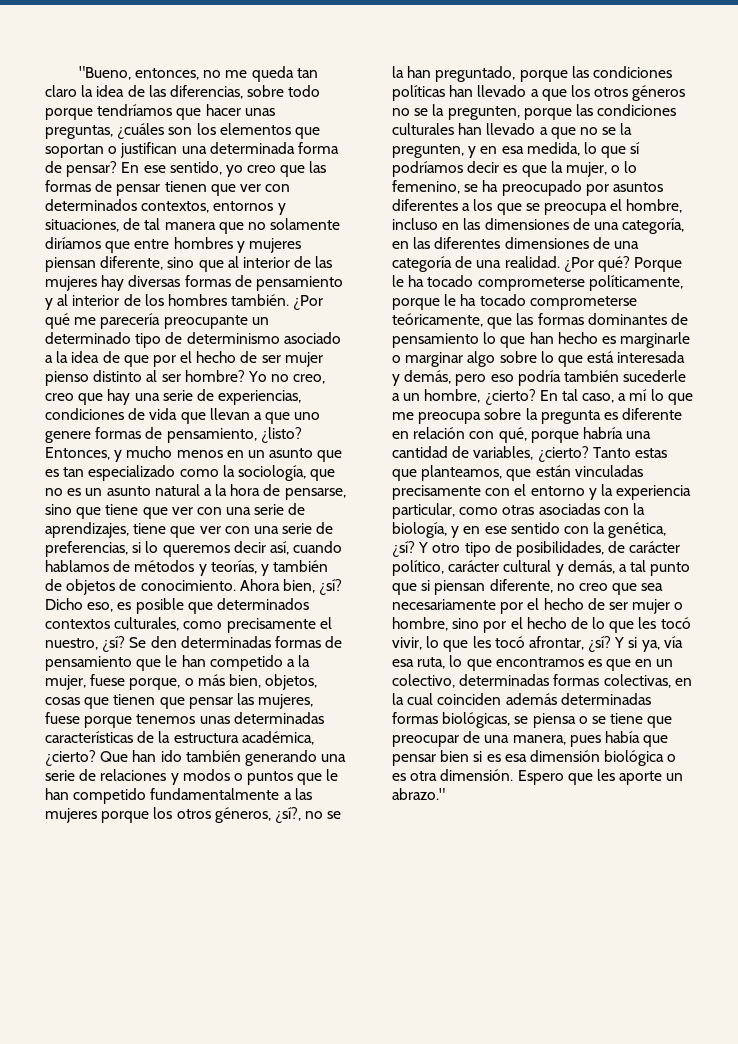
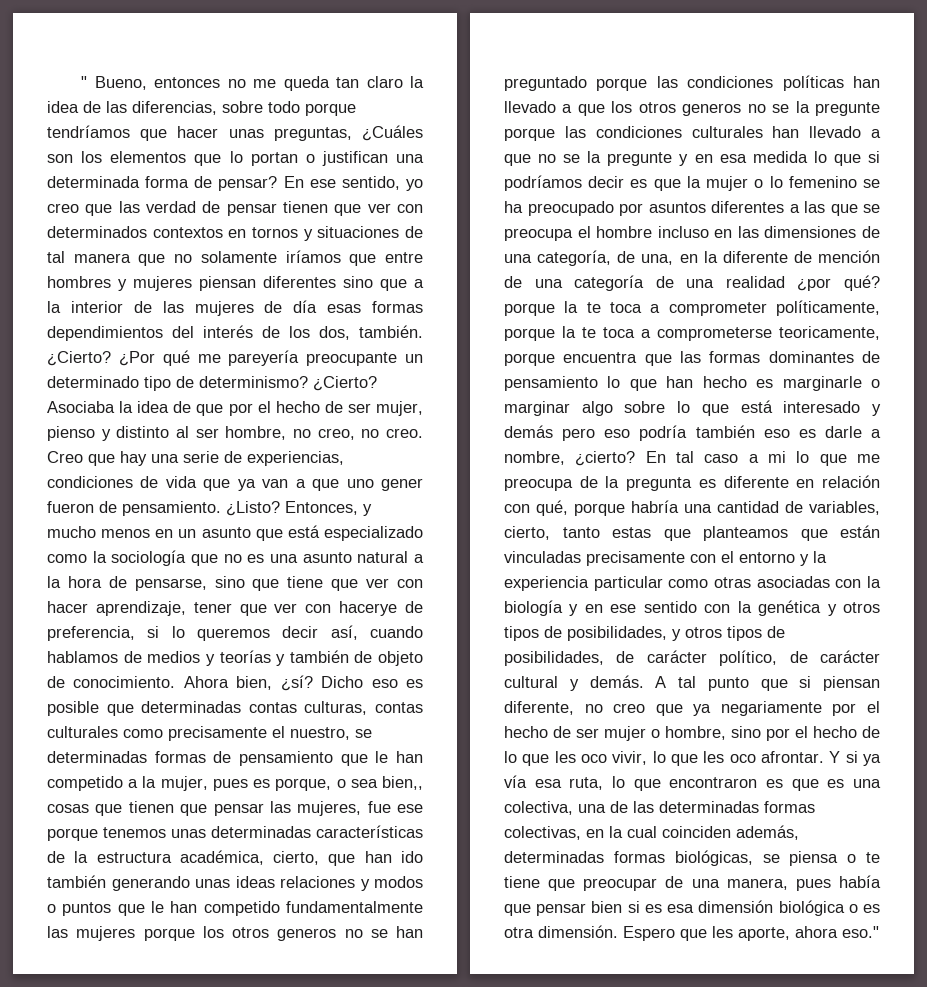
- "Bueno, entonces, no me queda tan claro la idea de las diferencias, sobre todo porque tendríamos que hacer unas preguntas, ¿cuáles son los elementos que soportan o justifican una determinada forma de pensar?
+ " Bueno, entonces no me queda tan claro la idea de las diferencias, sobre todo porque tendríamos que hacer unas preguntas, ¿Cuáles son los elementos que lo portan o justifican una determinada forma de pensar?
- En ese sentido, yo creo que las formas de pensar tienen que ver con determinados contextos, entornos y situaciones, de tal manera que no solamente diríamos que entre hombres y mujeres piensan diferente, sino que al interior de las mujeres hay diversas formas de pensamiento y al interior de los hombres también.
+ En ese sentido, yo creo que las verdad de pensar tienen que ver con determinados contextos en tornos y situaciones de tal manera que no solamente iríamos que entre hombres y mujeres piensan diferentes sino que a la interior de las mujeres de día esas formas dependimientos del interés de los dos, también. ¿Cierto?
- ¿Por qué me parecería preocupante un determinado tipo de determinismo asociado a la idea de que por el hecho de ser mujer pienso distinto al ser hombre? Yo no creo, creo que hay una serie de experiencias, condiciones de vida que llevan a que uno genere formas de pensamiento, ¿listo?
+ ¿Por qué me pareyería preocupante un determinado tipo de determinismo? ¿Cierto? Asociaba la idea de que por el hecho de ser mujer, pienso y distinto al ser hombre, no creo, no creo. Creo que hay una serie de experiencias, condiciones de vida que ya van a que uno gener fueron de pensamiento. ¿Listo?
- Entonces, y mucho menos en un asunto que es tan especializado como la sociología, que no es un asunto natural a la hora de pensarse, sino que tiene que ver con una serie de aprendizajes, tiene que ver con una serie de preferencias, si lo queremos decir así, cuando hablamos de métodos y teorías, y también de objetos de conocimiento.
+ Entonces, y mucho menos en un asunto que está especializado como la sociología que no es una asunto natural a la hora de pensarse, sino que tiene que ver con hacer aprendizaje, tener que ver con hacerye de preferencia, si lo queremos decir así, cuando hablamos de medios y teorías y también de objeto de conocimiento.
- Dicho eso, es posible que determinados contextos culturales, como precisamente el nuestro, ¿sí? Se den determinadas formas de pensamiento que le han competido a la mujer, fuese porque, o más bien, objetos, cosas que tienen que pensar las mujeres, fuese porque tenemos unas determinadas características de la estructura académica, ¿cierto? Que han ido también generando una serie de relaciones y modos o puntos que le han competido fundamentalmente a las mujeres porque los otros géneros, ¿sí?, no se la han preguntado, porque las condiciones políticas han llevado a que los otros géneros no se la pregunten, porque las condiciones culturales han llevado a que no se la pregunten, y en esa medida, lo que sí podríamos decir es que la mujer, o lo femenino, se ha preocupado por asuntos diferentes a los que se preocupa el hombre, incluso en las dimensiones de una categoría, en las diferentes dimensiones de una categoría de una realidad. ¿Por qué? Porque le ha tocado comprometerse políticamente, porque le ha tocado comprometerse teóricamente, que las formas dominantes de pensamiento lo que han hecho es marginarle o marginar algo sobre lo que está interesada y demás, pero eso podría también sucederle a un hombre, ¿cierto? En tal caso, a mí lo que me preocupa sobre la pregunta es diferente en relación con qué, porque habría una cantidad de variables, ¿cierto? Tanto estas que planteamos, que están vinculadas precisamente con el entorno y la experiencia particular, como otras asociadas con la biología, y en ese sentido con la genética, ¿sí? Y otro tipo de posibilidades, de carácter político, carácter cultural y demás, a tal punto que si piensan diferente, no creo que sea necesariamente por el hecho de ser mujer o hombre, sino por el hecho de lo que les tocó vivir, lo que les tocó afrontar, ¿sí?
+ Dicho eso es posible que determinadas contas culturas, contas culturales como precisamente el nuestro, se determinadas formas de pensamiento que le han competido a la mujer, pues es porque, o sea bien,, cosas que tienen que pensar las mujeres, fue ese porque tenemos unas determinadas características de la estructura académica, cierto, que han ido también generando unas ideas relaciones y modos o puntos que le han competido fundamentalmente las mujeres porque los otros generos no se han preguntado porque las condiciones políticas han llevado a que los otros generos no se la pregunte porque las condiciones culturales han llevado a que no se la pregunte y en esa medida lo que si podríamos decir es que la mujer o lo femenino se ha preocupado por asuntos diferentes a las que se preocupa el hombre incluso en las dimensiones de una categoría, de una, en la diferente de mención de una categoría de una realidad ¿por qué? porque la te toca a comprometer políticamente, porque la te toca a comprometerse teoricamente, porque encuentra que las formas dominantes de pensamiento lo que han hecho es marginarle o marginar algo sobre lo que está interesado y demás pero eso podría también eso es darle a nombre, ¿cierto? En tal caso a mi lo que me preocupa de la pregunta es diferente en relación con qué, porque habría una cantidad de variables, cierto, tanto estas que planteamos que están vinculadas precisamente con el entorno y la experiencia particular como otras asociadas con la biología y en ese sentido con la genética y otros tipos de posibilidades, y otros tipos de posibilidades, de carácter político, de carácter cultural y demás. A tal punto que si piensan diferente, no creo que ya negariamente por el hecho de ser mujer o hombre, sino por el hecho de lo que les oco vivir, lo que les oco afrontar.
- Y si ya, vía esa ruta, lo que encontramos es que en un colectivo, determinadas formas colectivas, en la cual coinciden además determinadas formas biológicas, se piensa o se tiene que preocupar de una manera, pues había que pensar bien si es esa dimensión biológica o es otra dimensión.
+ Y si ya vía esa ruta, lo que encontraron es que es una colectiva, una de las determinadas formas colectivas, en la cual coinciden además, determinadas formas biológicas, se piensa o te tiene que preocupar de una manera, pues había que pensar bien si es esa dimensión biológica o es otra dimensión.
- Espero que les aporte un abrazo."
+ Espero que les aporte, ahora eso."

